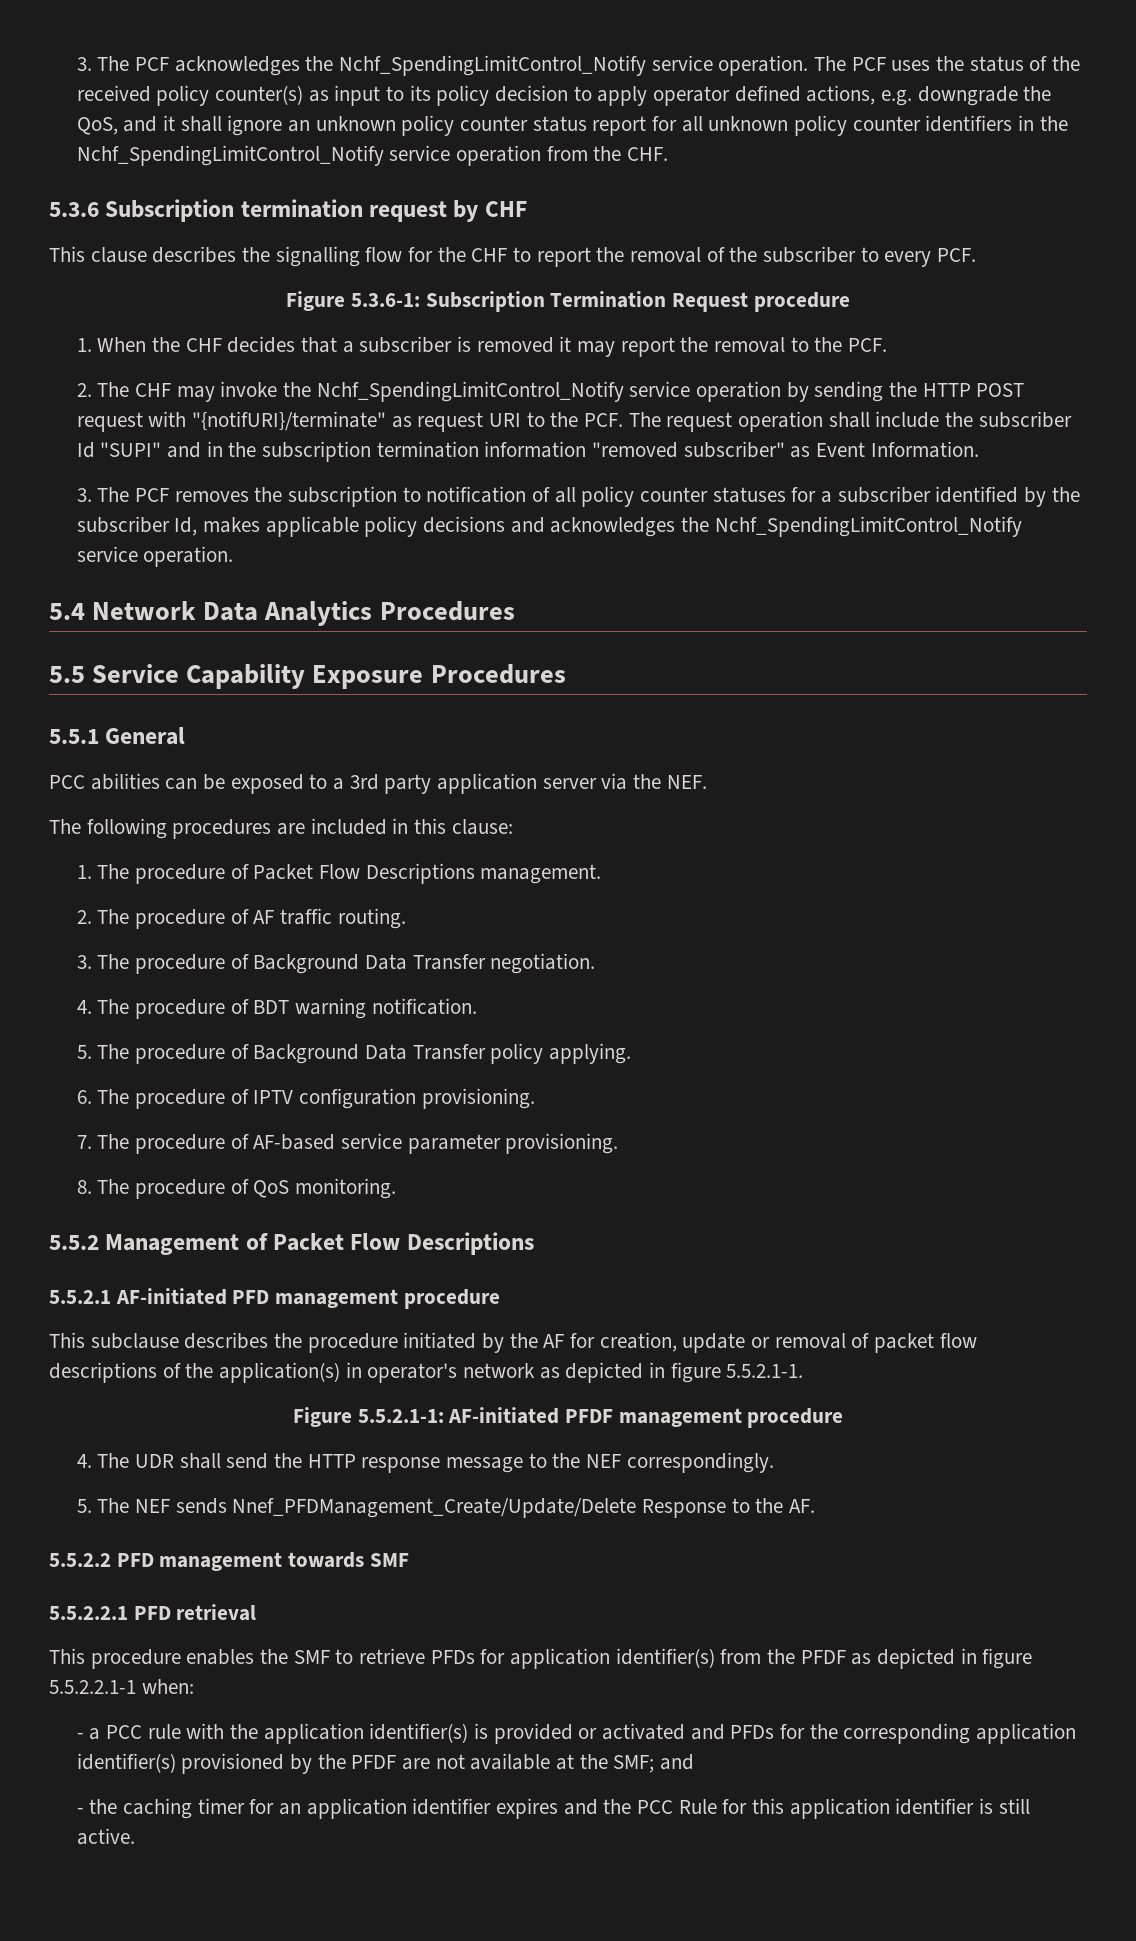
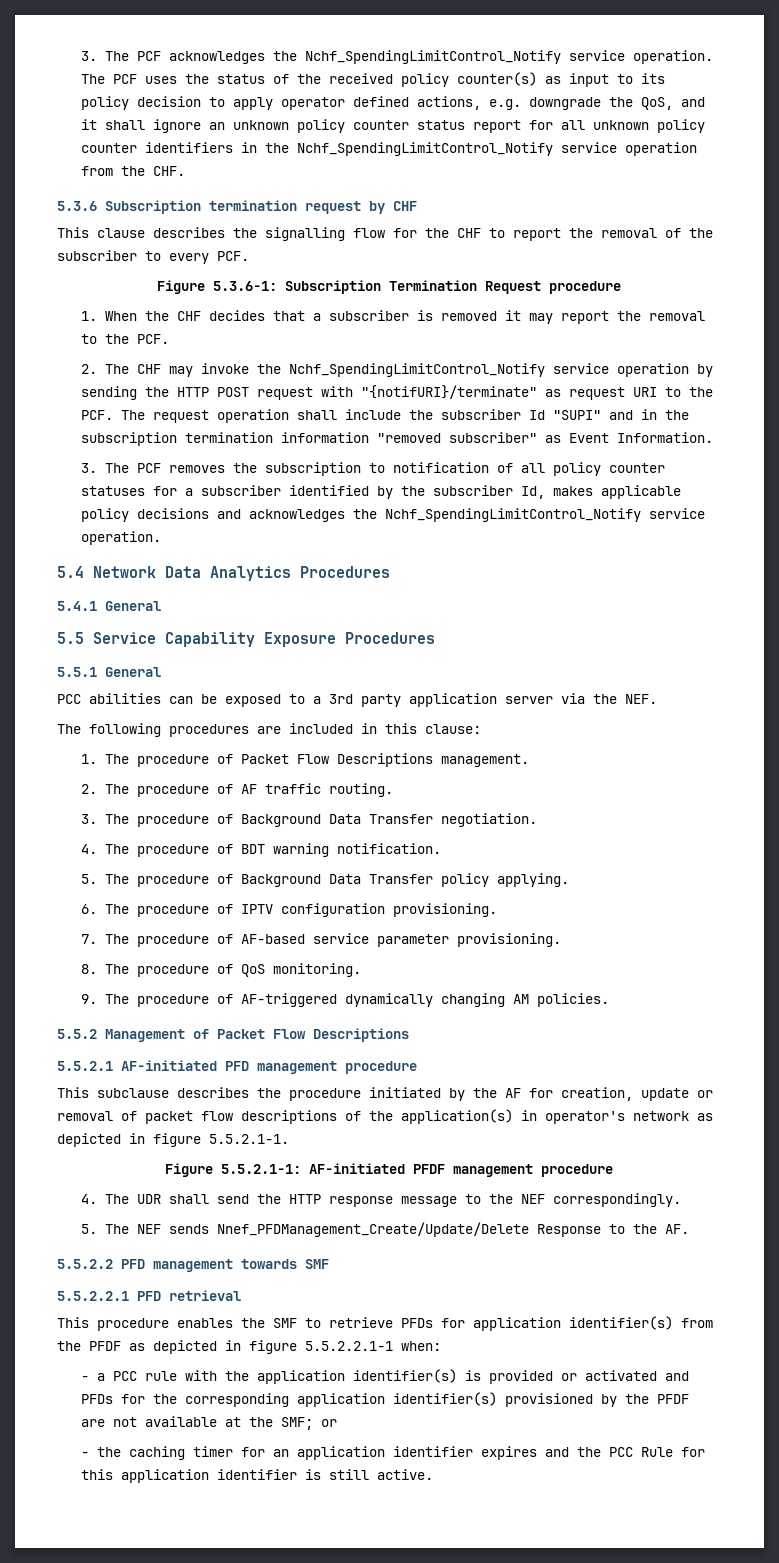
+ 5.4.1 General
+ 9. The procedure of AF-triggered dynamically changing AM policies.
- - a PCC rule with the application identifier(s) is provided or activated and PFDs for the corresponding application identifier(s) provisioned by the PFDF are not available at the SMF; and
+ - a PCC rule with the application identifier(s) is provided or activated and PFDs for the corresponding application identifier(s) provisioned by the PFDF are not available at the SMF; or

